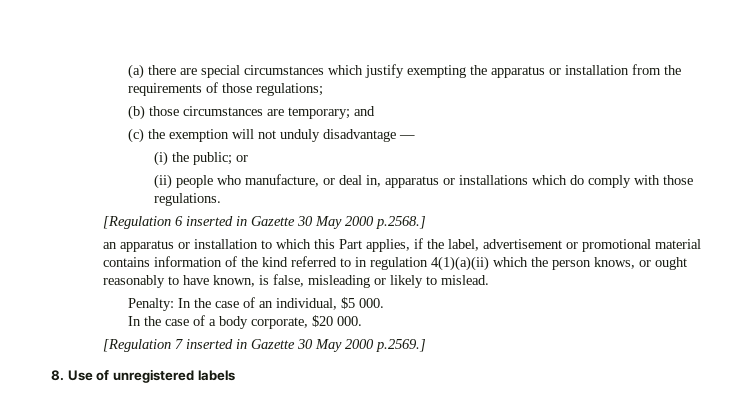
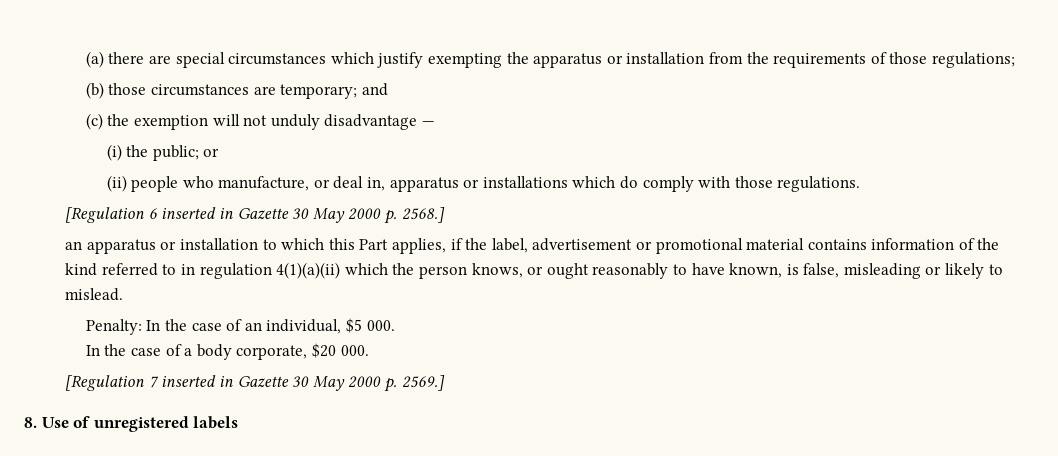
- [Regulation 6 inserted in Gazette 30 May 2000 p.2568.]
+ [Regulation 6 inserted in Gazette 30 May 2000 p. 2568.]
- [Regulation 7 inserted in Gazette 30 May 2000 p.2569.]
+ [Regulation 7 inserted in Gazette 30 May 2000 p. 2569.]

